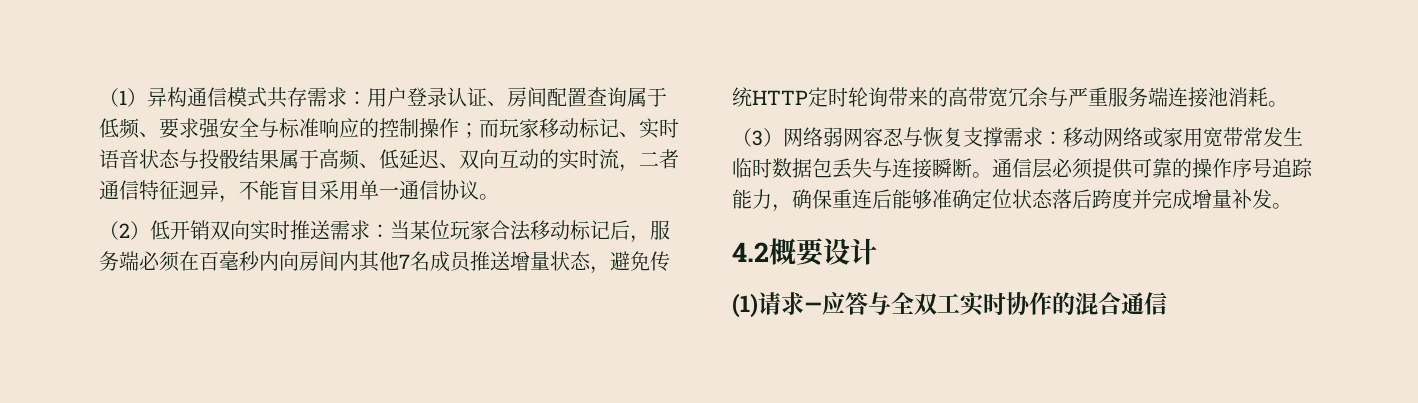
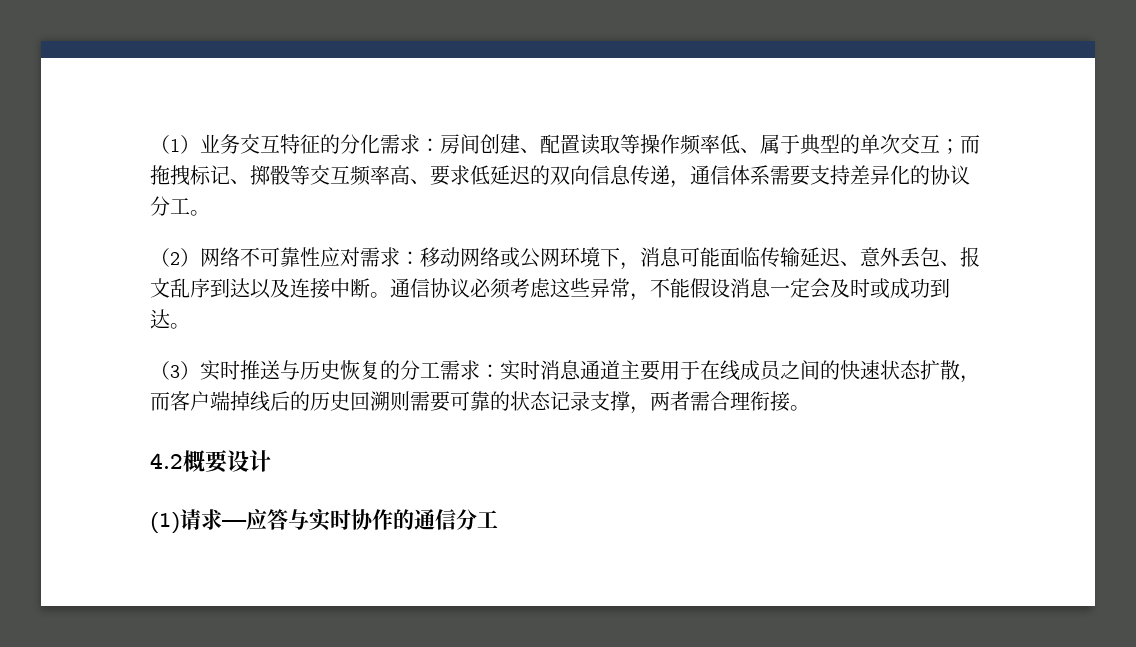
- （1）异构通信模式共存需求：用户登录认证、房间配置查询属于低频、要求强安全与标准响应的控制操作；而玩家移动标记、实时语音状态与投骰结果属于高频、低延迟、双向互动的实时流，二者通信特征迥异，不能盲目采用单一通信协议。
- （2）低开销双向实时推送需求：当某位玩家合法移动标记后，服务端必须在百毫秒内向房间内其他7名成员推送增量状态，避免传统HTTP定时轮询带来的高带宽冗余与严重服务端连接池消耗。
- （3）网络弱网容忍与恢复支撑需求：移动网络或家用宽带常发生临时数据包丢失与连接瞬断。通信层必须提供可靠的操作序号追踪能力，确保重连后能够准确定位状态落后跨度并完成增量补发。
+ （1）业务交互特征的分化需求：房间创建、配置读取等操作频率低、属于典型的单次交互；而拖拽标记、掷骰等交互频率高、要求低延迟的双向信息传递，通信体系需要支持差异化的协议分工。
+ （2）网络不可靠性应对需求：移动网络或公网环境下，消息可能面临传输延迟、意外丢包、报文乱序到达以及连接中断。通信协议必须考虑这些异常，不能假设消息一定会及时或成功到达。
+ （3）实时推送与历史恢复的分工需求：实时消息通道主要用于在线成员之间的快速状态扩散，而客户端掉线后的历史回溯则需要可靠的状态记录支撑，两者需合理衔接。
- (1)请求—应答与全双工实时协作的混合通信
+ (1)请求—应答与实时协作的通信分工

